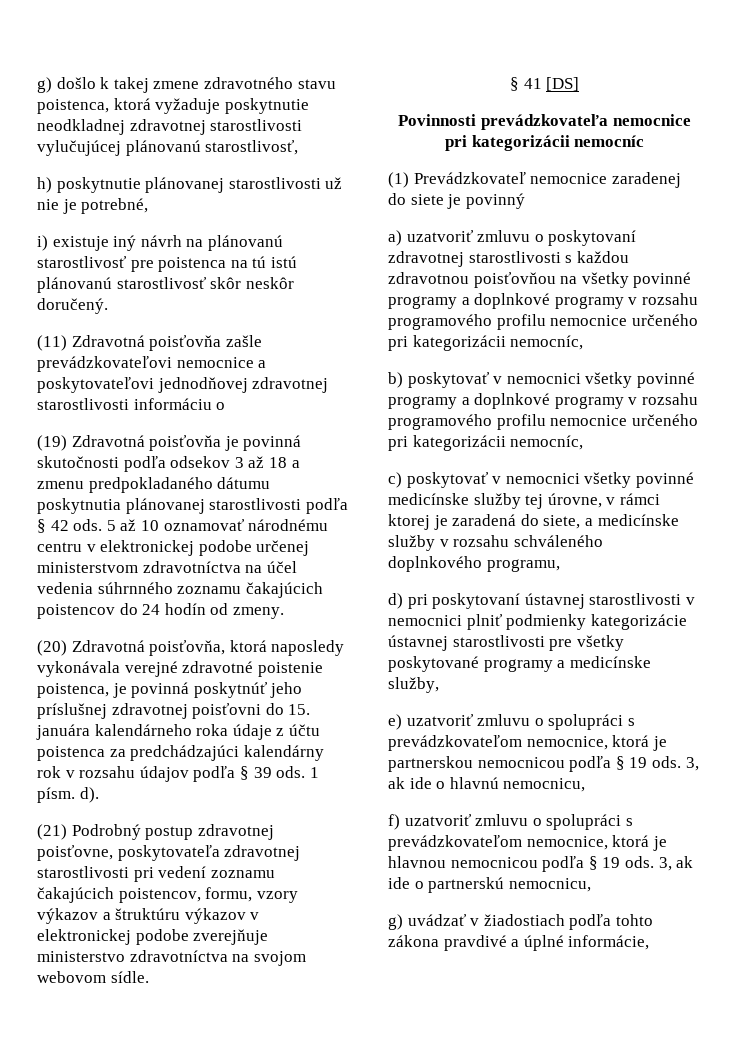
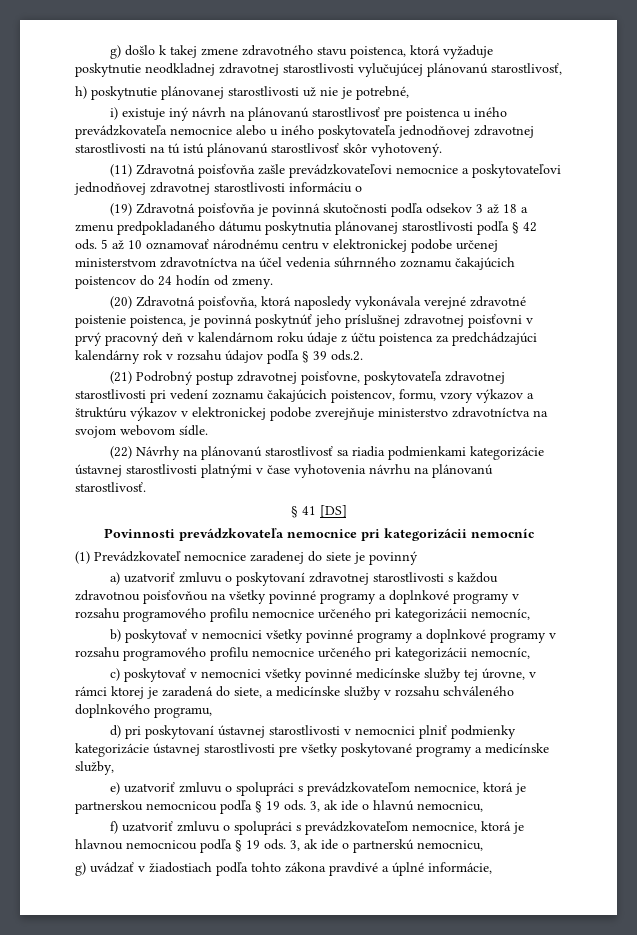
- i) existuje iný návrh na plánovanú starostlivosť pre poistenca na tú istú plánovanú starostlivosť skôr neskôr doručený.
+ i) existuje iný návrh na plánovanú starostlivosť pre poistenca u iného prevádzkovateľa nemocnice alebo u iného poskytovateľa jednodňovej zdravotnej starostlivosti na tú istú plánovanú starostlivosť skôr vyhotovený.
- (20) Zdravotná poisťovňa, ktorá naposledy vykonávala verejné zdravotné poistenie poistenca, je povinná poskytnúť jeho príslušnej zdravotnej poisťovni do 15. januára kalendárneho roka údaje z účtu poistenca za predchádzajúci kalendárny rok v rozsahu údajov podľa § 39 ods. 1 písm. d).
+ (20) Zdravotná poisťovňa, ktorá naposledy vykonávala verejné zdravotné poistenie poistenca, je povinná poskytnúť jeho príslušnej zdravotnej poisťovni v prvý pracovný deň v kalendárnom roku údaje z účtu poistenca za predchádzajúci kalendárny rok v rozsahu údajov podľa § 39 ods.2.
+ (22) Návrhy na plánovanú starostlivosť sa riadia podmienkami kategorizácie ústavnej starostlivosti platnými v čase vyhotovenia návrhu na plánovanú starostlivosť.

